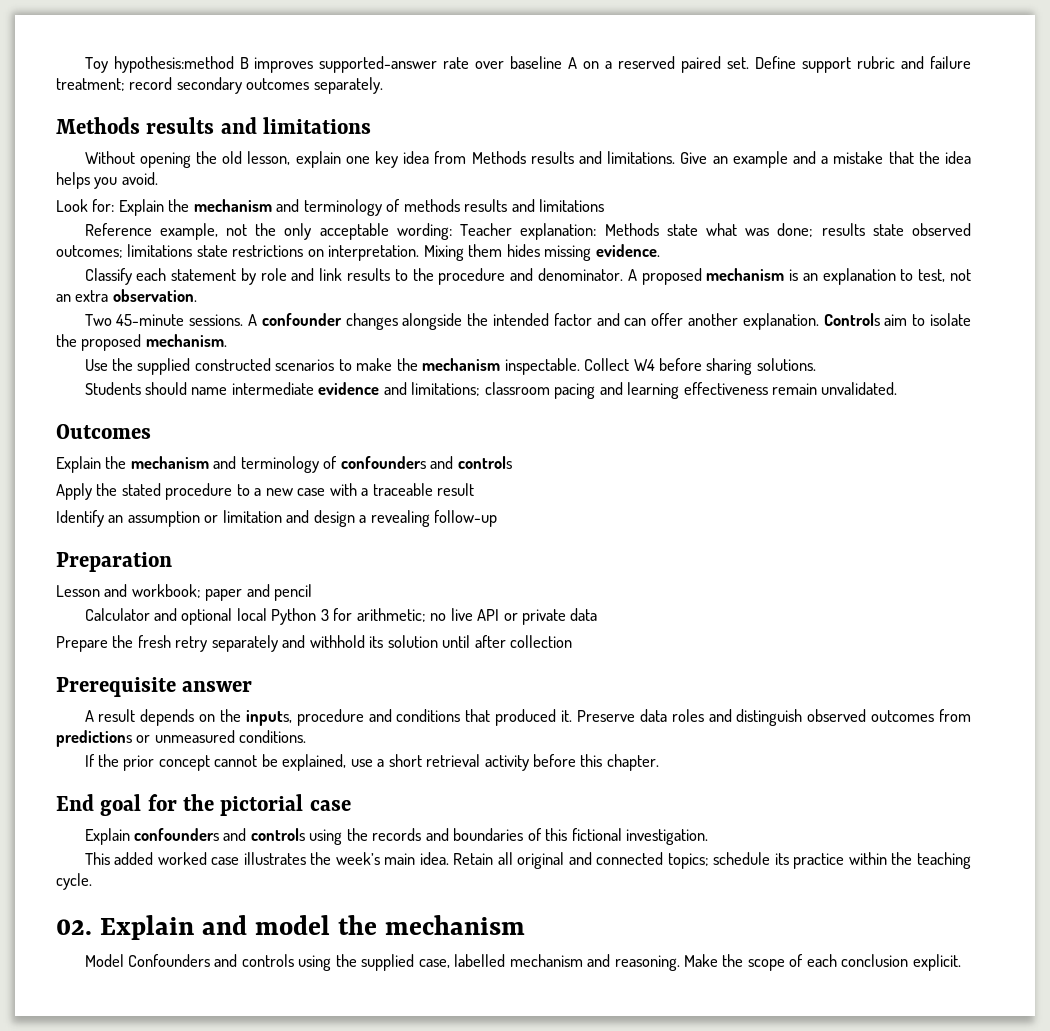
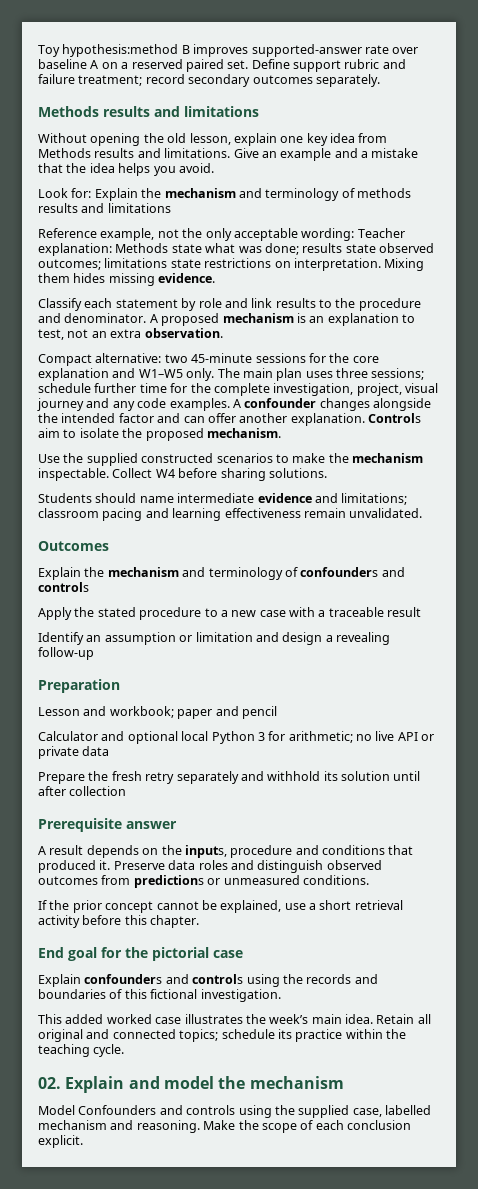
- Two 45-minute sessions.
+ Compact alternative: two 45-minute sessions for the core explanation and W1–W5 only. The main plan uses three sessions; schedule further time for the complete investigation, project, visual journey and any code examples.

